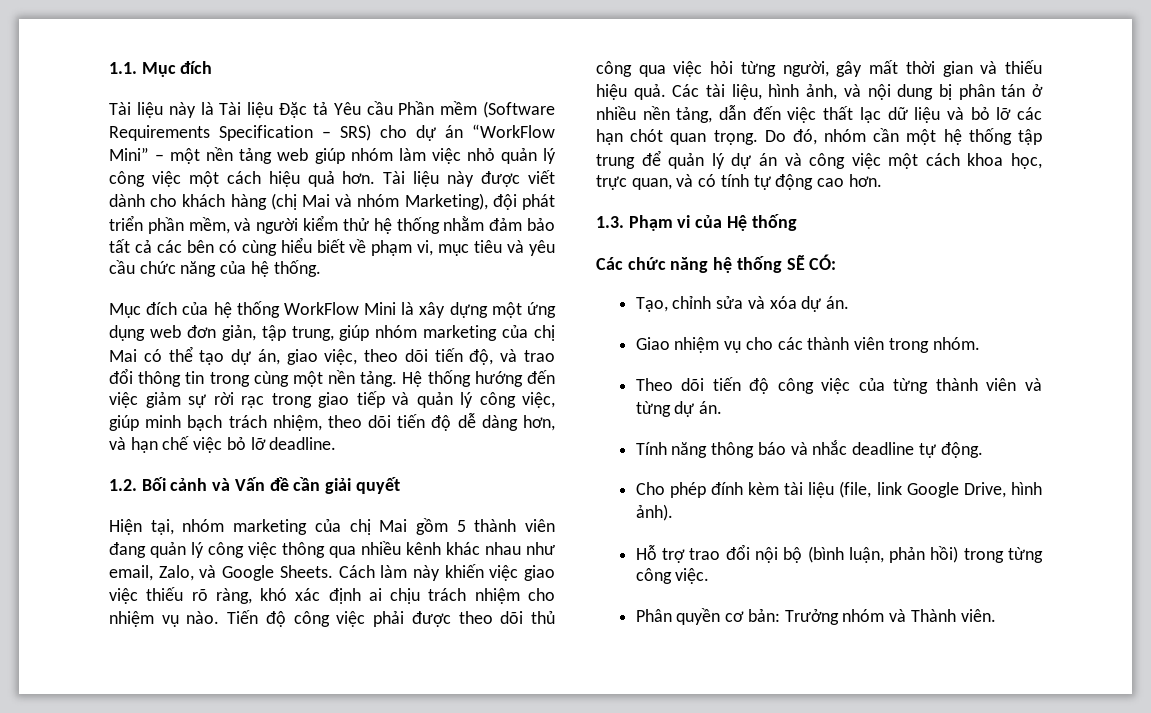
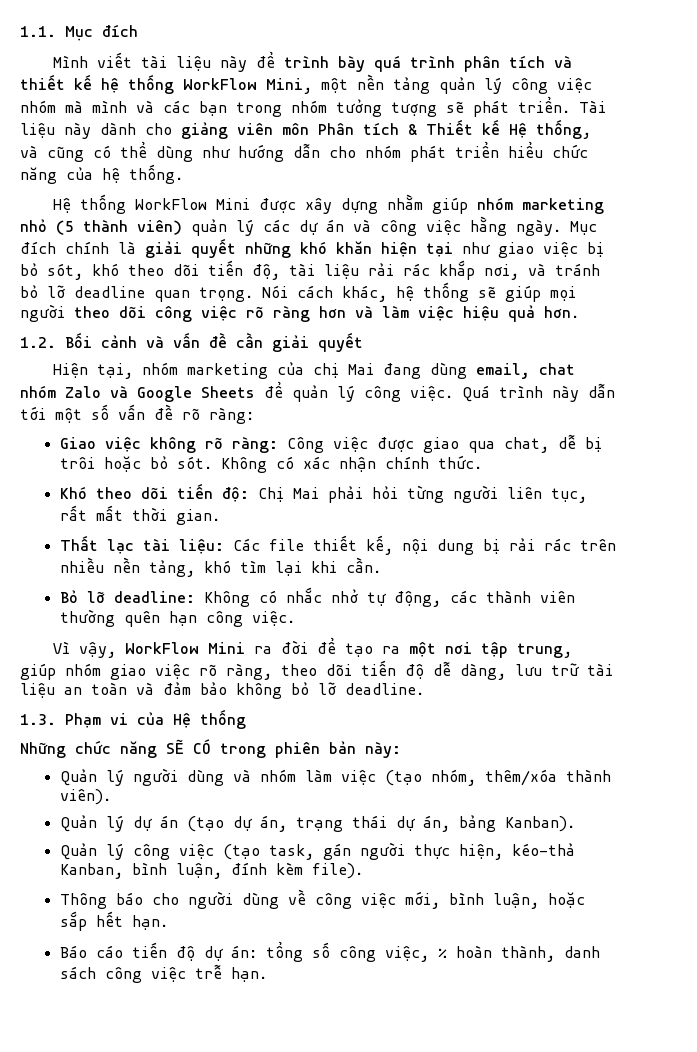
- Tài liệu này là Tài liệu Đặc tả Yêu cầu Phần mềm (Software Requirements Specification – SRS) cho dự án “WorkFlow Mini” – một nền tảng web giúp nhóm làm việc nhỏ quản lý công việc một cách hiệu quả hơn. Tài liệu này được viết dành cho khách hàng (chị Mai và nhóm Marketing), đội phát triển phần mềm, và người kiểm thử hệ thống nhằm đảm bảo tất cả các bên có cùng hiểu biết về phạm vi, mục tiêu và yêu cầu chức năng của hệ thống.
+ Mình viết tài liệu này để trình bày quá trình phân tích và thiết kế hệ thống WorkFlow Mini, một nền tảng quản lý công việc nhóm mà mình và các bạn trong nhóm tưởng tượng sẽ phát triển. Tài liệu này dành cho giảng viên môn Phân tích & Thiết kế Hệ thống, và cũng có thể dùng như hướng dẫn cho nhóm phát triển hiểu chức năng của hệ thống.
- Mục đích của hệ thống WorkFlow Mini là xây dựng một ứng dụng web đơn giản, tập trung, giúp nhóm marketing của chị Mai có thể tạo dự án, giao việc, theo dõi tiến độ, và trao đổi thông tin trong cùng một nền tảng. Hệ thống hướng đến việc giảm sự rời rạc trong giao tiếp và quản lý công việc, giúp minh bạch trách nhiệm, theo dõi tiến độ dễ dàng hơn, và hạn chế việc bỏ lỡ deadline.
+ Hệ thống WorkFlow Mini được xây dựng nhằm giúp nhóm marketing nhỏ (5 thành viên) quản lý các dự án và công việc hằng ngày. Mục đích chính là giải quyết những khó khăn hiện tại như giao việc bị bỏ sót, khó theo dõi tiến độ, tài liệu rải rác khắp nơi, và tránh bỏ lỡ deadline quan trọng. Nói cách khác, hệ thống sẽ giúp mọi người theo dõi công việc rõ ràng hơn và làm việc hiệu quả hơn.
- 1.2. Bối cảnh và Vấn đề cần giải quyết
+ 1.2. Bối cảnh và vấn đề cần giải quyết
- Hiện tại, nhóm marketing của chị Mai gồm 5 thành viên đang quản lý công việc thông qua nhiều kênh khác nhau như email, Zalo, và Google Sheets. Cách làm này khiến việc giao việc thiếu rõ ràng, khó xác định ai chịu trách nhiệm cho nhiệm vụ nào. Tiến độ công việc phải được theo dõi thủ công qua việc hỏi từng người, gây mất thời gian và thiếu hiệu quả. Các tài liệu, hình ảnh, và nội dung bị phân tán ở nhiều nền tảng, dẫn đến việc thất lạc dữ liệu và bỏ lỡ các hạn chót quan trọng. Do đó, nhóm cần một hệ thống tập trung để quản lý dự án và công việc một cách khoa học, trực quan, và có tính tự động cao hơn.
+ Hiện tại, nhóm marketing của chị Mai đang dùng email, chat nhóm Zalo và Google Sheets để quản lý công việc. Quá trình này dẫn tới một số vấn đề rõ ràng:
+ Giao việc không rõ ràng: Công việc được giao qua chat, dễ bị trôi hoặc bỏ sót. Không có xác nhận chính thức.
+ Khó theo dõi tiến độ: Chị Mai phải hỏi từng người liên tục, rất mất thời gian.
+ Thất lạc tài liệu: Các file thiết kế, nội dung bị rải rác trên nhiều nền tảng, khó tìm lại khi cần.
+ Bỏ lỡ deadline: Không có nhắc nhở tự động, các thành viên thường quên hạn công việc.
+ Vì vậy, WorkFlow Mini ra đời để tạo ra một nơi tập trung, giúp nhóm giao việc rõ ràng, theo dõi tiến độ dễ dàng, lưu trữ tài liệu an toàn và đảm bảo không bỏ lỡ deadline.
- Các chức năng hệ thống SẼ CÓ:
- Tạo, chỉnh sửa và xóa dự án.
- Giao nhiệm vụ cho các thành viên trong nhóm.
- Theo dõi tiến độ công việc của từng thành viên và từng dự án.
- Tính năng thông báo và nhắc deadline tự động.
- Cho phép đính kèm tài liệu (file, link Google Drive, hình ảnh).
- Hỗ trợ trao đổi nội bộ (bình luận, phản hồi) trong từng công việc.
- Phân quyền cơ bản: Trưởng nhóm và Thành viên.
+ Những chức năng SẼ CÓ trong phiên bản này:
+ Quản lý người dùng và nhóm làm việc (tạo nhóm, thêm/xóa thành viên).
+ Quản lý dự án (tạo dự án, trạng thái dự án, bảng Kanban).
+ Quản lý công việc (tạo task, gán người thực hiện, kéo-thả Kanban, bình luận, đính kèm file).
+ Thông báo cho người dùng về công việc mới, bình luận, hoặc sắp hết hạn.
+ Báo cáo tiến độ dự án: tổng số công việc, % hoàn thành, danh sách công việc trễ hạn.

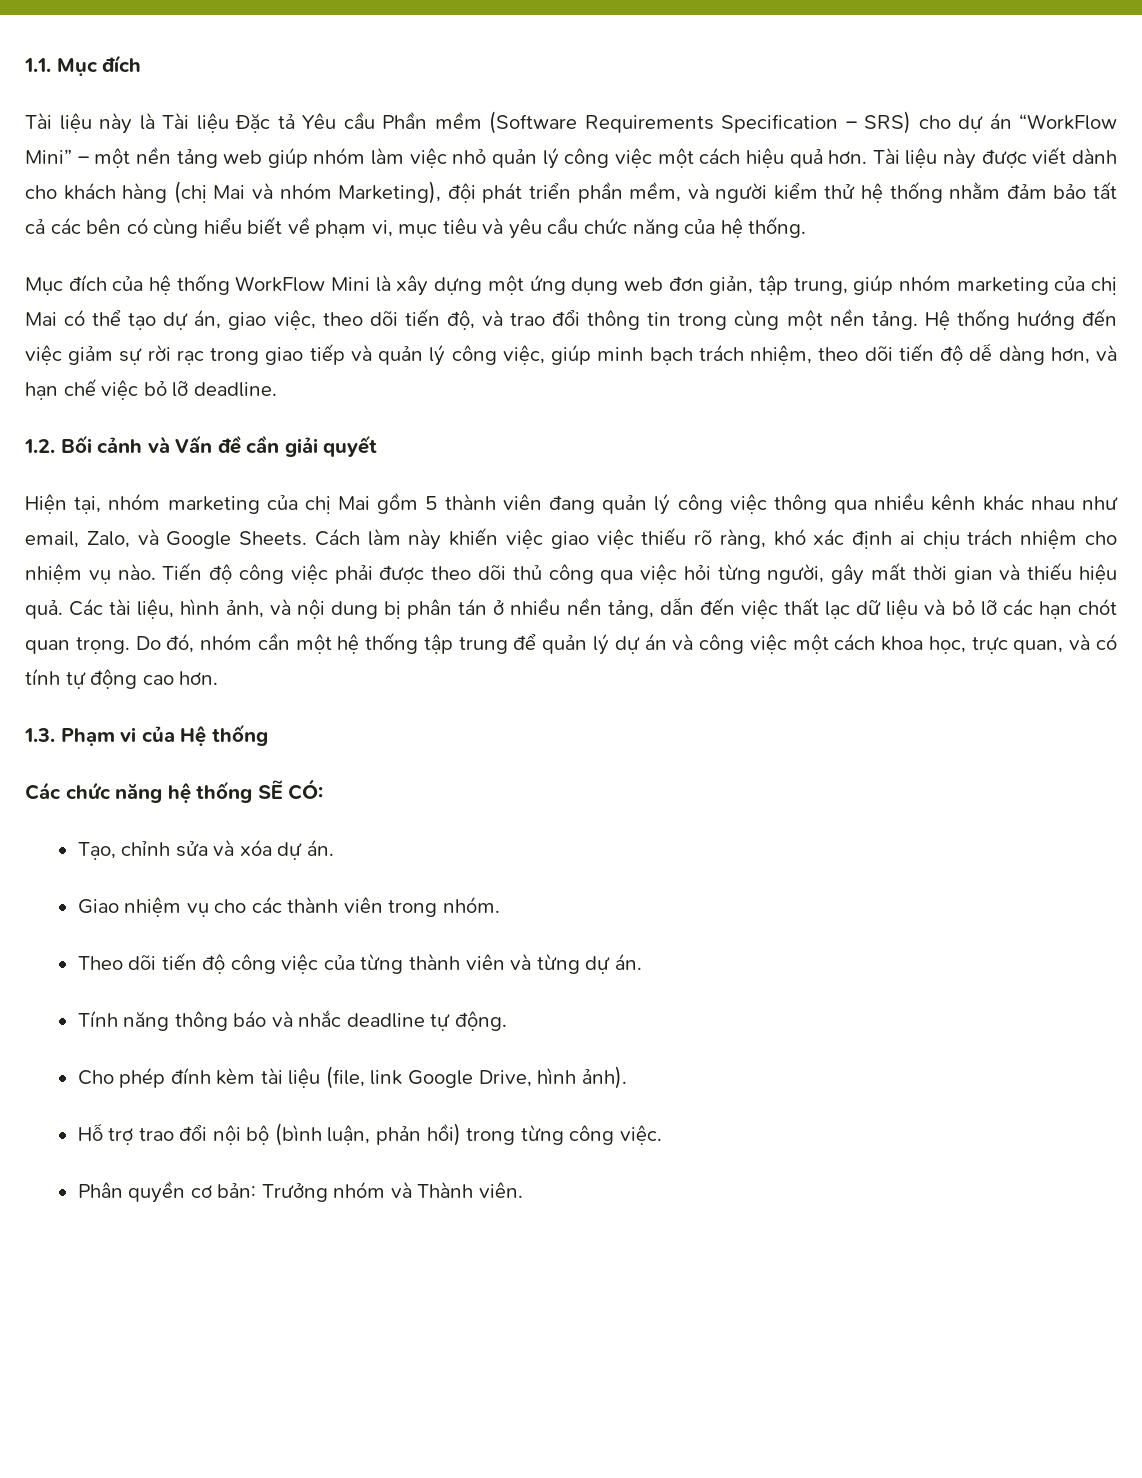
- Mình viết tài liệu này để trình bày quá trình phân tích và thiết kế hệ thống WorkFlow Mini, một nền tảng quản lý công việc nhóm mà mình và các bạn trong nhóm tưởng tượng sẽ phát triển. Tài liệu này dành cho giảng viên môn Phân tích & Thiết kế Hệ thống, và cũng có thể dùng như hướng dẫn cho nhóm phát triển hiểu chức năng của hệ thống.
+ Tài liệu này là Tài liệu Đặc tả Yêu cầu Phần mềm (Software Requirements Specification – SRS) cho dự án “WorkFlow Mini” – một nền tảng web giúp nhóm làm việc nhỏ quản lý công việc một cách hiệu quả hơn. Tài liệu này được viết dành cho khách hàng (chị Mai và nhóm Marketing), đội phát triển phần mềm, và người kiểm thử hệ thống nhằm đảm bảo tất cả các bên có cùng hiểu biết về phạm vi, mục tiêu và yêu cầu chức năng của hệ thống.
- Hệ thống WorkFlow Mini được xây dựng nhằm giúp nhóm marketing nhỏ (5 thành viên) quản lý các dự án và công việc hằng ngày. Mục đích chính là giải quyết những khó khăn hiện tại như giao việc bị bỏ sót, khó theo dõi tiến độ, tài liệu rải rác khắp nơi, và tránh bỏ lỡ deadline quan trọng. Nói cách khác, hệ thống sẽ giúp mọi người theo dõi công việc rõ ràng hơn và làm việc hiệu quả hơn.
+ Mục đích của hệ thống WorkFlow Mini là xây dựng một ứng dụng web đơn giản, tập trung, giúp nhóm marketing của chị Mai có thể tạo dự án, giao việc, theo dõi tiến độ, và trao đổi thông tin trong cùng một nền tảng. Hệ thống hướng đến việc giảm sự rời rạc trong giao tiếp và quản lý công việc, giúp minh bạch trách nhiệm, theo dõi tiến độ dễ dàng hơn, và hạn chế việc bỏ lỡ deadline.
- 1.2. Bối cảnh và vấn đề cần giải quyết
+ 1.2. Bối cảnh và Vấn đề cần giải quyết
- Hiện tại, nhóm marketing của chị Mai đang dùng email, chat nhóm Zalo và Google Sheets để quản lý công việc. Quá trình này dẫn tới một số vấn đề rõ ràng:
- Giao việc không rõ ràng: Công việc được giao qua chat, dễ bị trôi hoặc bỏ sót. Không có xác nhận chính thức.
- Khó theo dõi tiến độ: Chị Mai phải hỏi từng người liên tục, rất mất thời gian.
- Thất lạc tài liệu: Các file thiết kế, nội dung bị rải rác trên nhiều nền tảng, khó tìm lại khi cần.
- Bỏ lỡ deadline: Không có nhắc nhở tự động, các thành viên thường quên hạn công việc.
- Vì vậy, WorkFlow Mini ra đời để tạo ra một nơi tập trung, giúp nhóm giao việc rõ ràng, theo dõi tiến độ dễ dàng, lưu trữ tài liệu an toàn và đảm bảo không bỏ lỡ deadline.
+ Hiện tại, nhóm marketing của chị Mai gồm 5 thành viên đang quản lý công việc thông qua nhiều kênh khác nhau như email, Zalo, và Google Sheets. Cách làm này khiến việc giao việc thiếu rõ ràng, khó xác định ai chịu trách nhiệm cho nhiệm vụ nào. Tiến độ công việc phải được theo dõi thủ công qua việc hỏi từng người, gây mất thời gian và thiếu hiệu quả. Các tài liệu, hình ảnh, và nội dung bị phân tán ở nhiều nền tảng, dẫn đến việc thất lạc dữ liệu và bỏ lỡ các hạn chót quan trọng. Do đó, nhóm cần một hệ thống tập trung để quản lý dự án và công việc một cách khoa học, trực quan, và có tính tự động cao hơn.
- Những chức năng SẼ CÓ trong phiên bản này:
- Quản lý người dùng và nhóm làm việc (tạo nhóm, thêm/xóa thành viên).
- Quản lý dự án (tạo dự án, trạng thái dự án, bảng Kanban).
- Quản lý công việc (tạo task, gán người thực hiện, kéo-thả Kanban, bình luận, đính kèm file).
- Thông báo cho người dùng về công việc mới, bình luận, hoặc sắp hết hạn.
- Báo cáo tiến độ dự án: tổng số công việc, % hoàn thành, danh sách công việc trễ hạn.
+ Các chức năng hệ thống SẼ CÓ:
+ Tạo, chỉnh sửa và xóa dự án.
+ Giao nhiệm vụ cho các thành viên trong nhóm.
+ Theo dõi tiến độ công việc của từng thành viên và từng dự án.
+ Tính năng thông báo và nhắc deadline tự động.
+ Cho phép đính kèm tài liệu (file, link Google Drive, hình ảnh).
+ Hỗ trợ trao đổi nội bộ (bình luận, phản hồi) trong từng công việc.
+ Phân quyền cơ bản: Trưởng nhóm và Thành viên.

